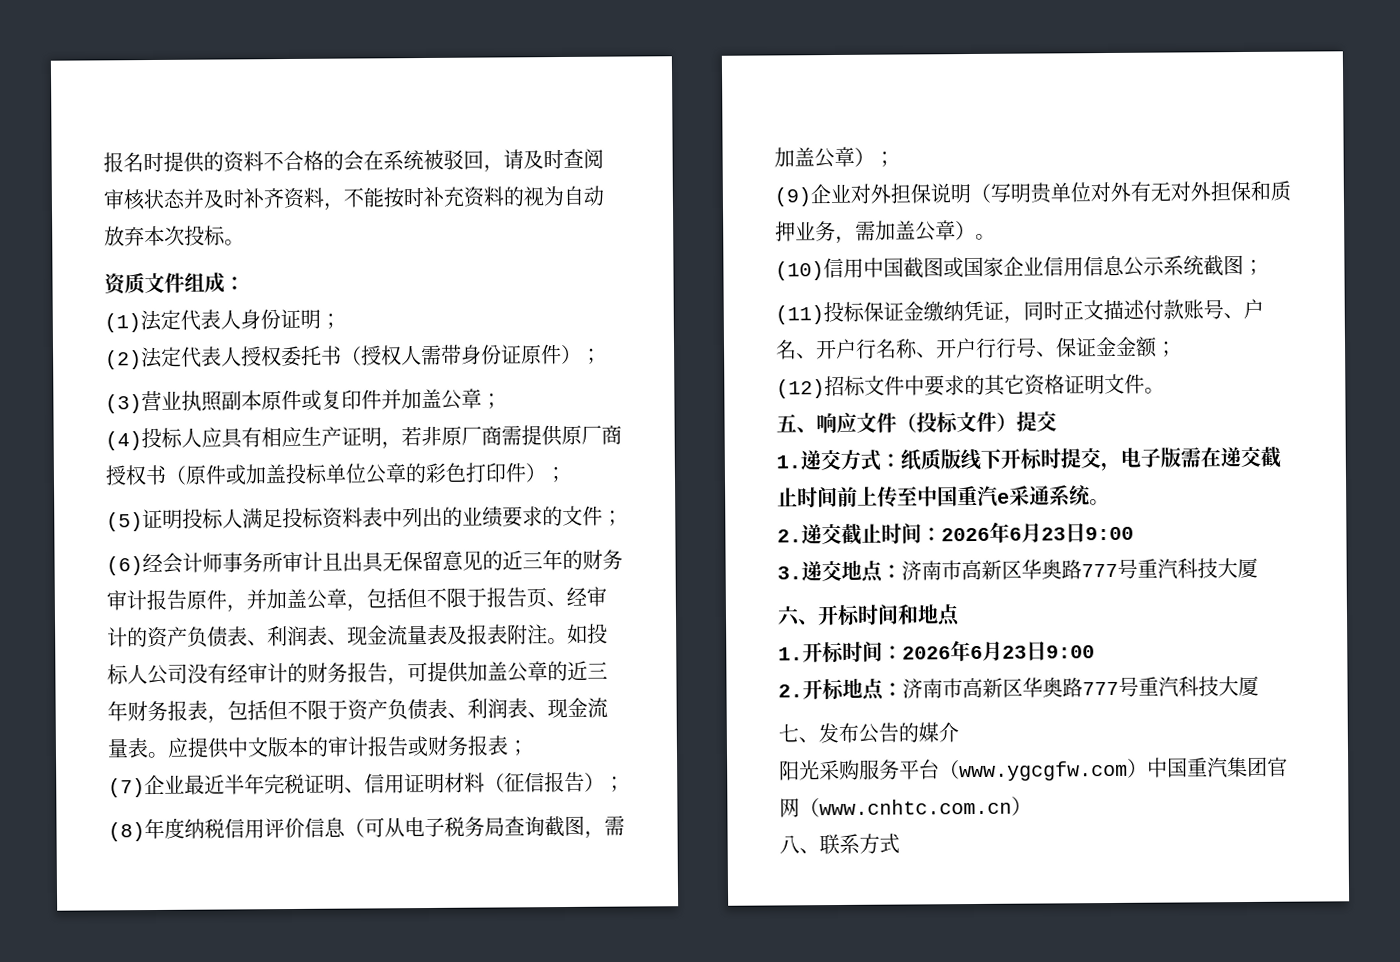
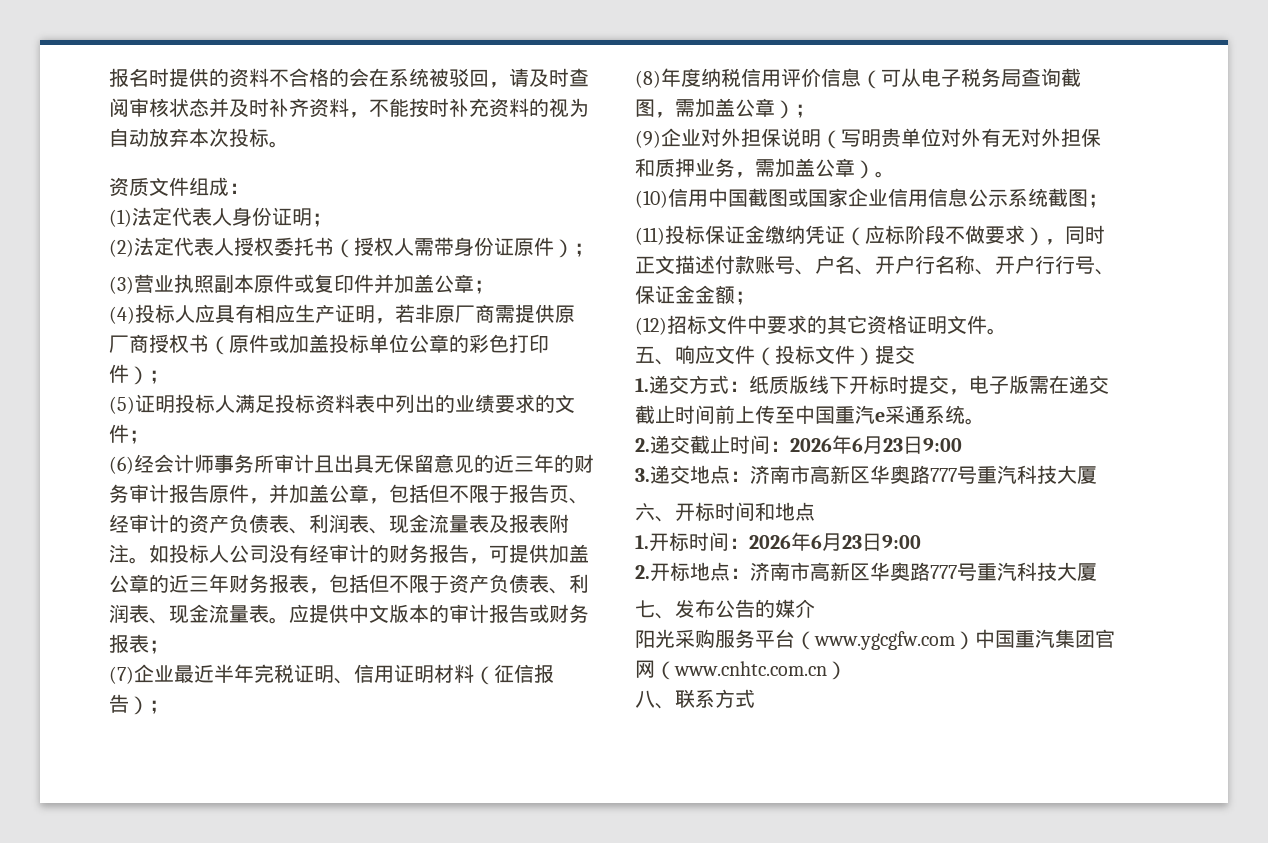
- (11)投标保证金缴纳凭证，同时正文描述付款账号、户名、开户行名称、开户行行号、保证金金额；
+ (11)投标保证金缴纳凭证（应标阶段不做要求），同时正文描述付款账号、户名、开户行名称、开户行行号、保证金金额；

